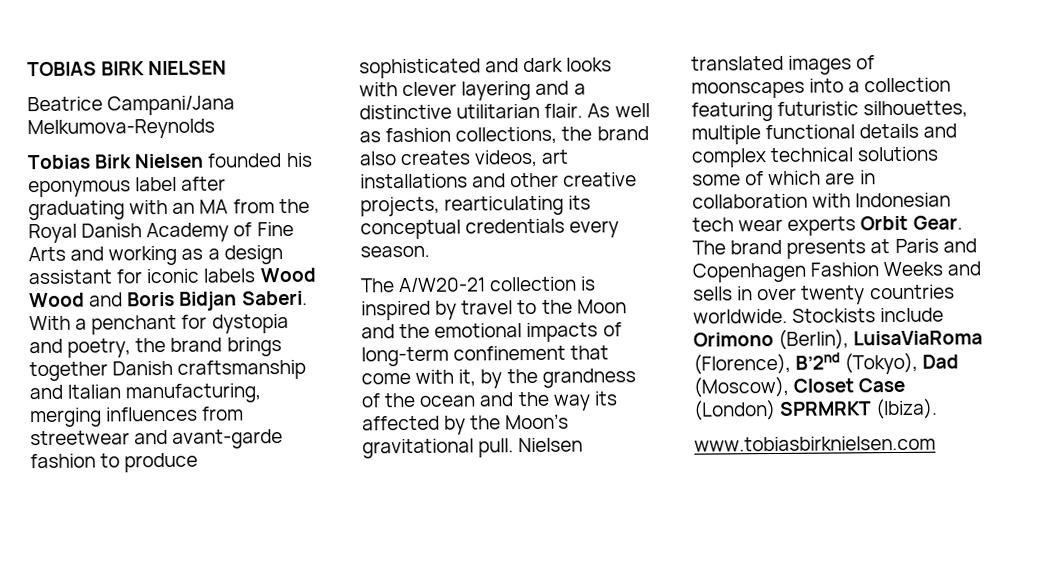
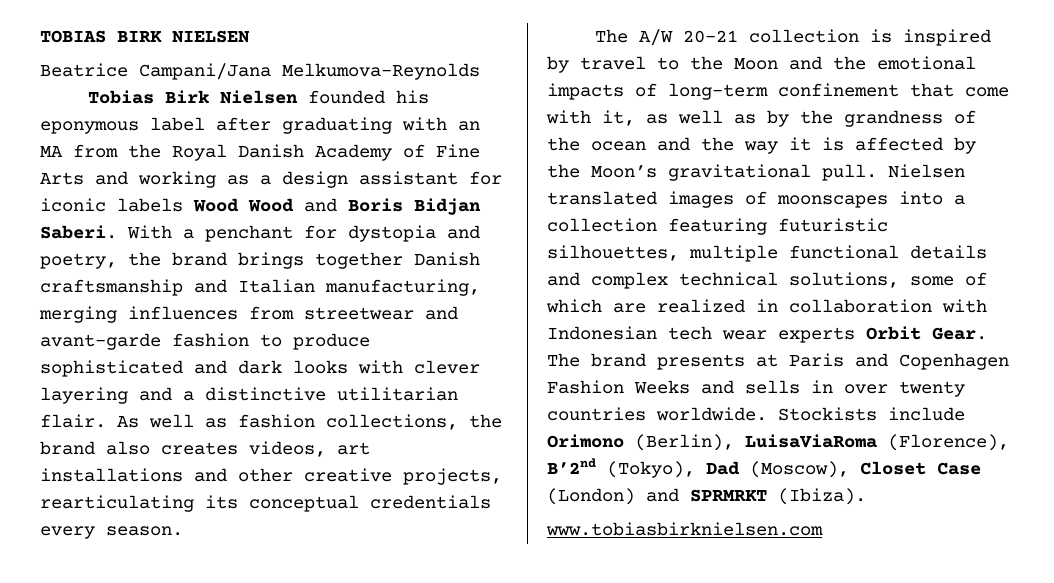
- The A/W20-21 collection is inspired by travel to the Moon and the emotional impacts of long-term confinement that come with it, by the grandness of the ocean and the way its affected by the Moon’s gravitational pull.
+ The A/W 20-21 collection is inspired by travel to the Moon and the emotional impacts of long-term confinement that come with it, as well as by the grandness of the ocean and the way it is affected by the Moon’s gravitational pull.
- Nielsen translated images of moonscapes into a collection featuring futuristic silhouettes, multiple functional details and complex technical solutions some of which are in collaboration with Indonesian tech wear experts Orbit Gear.
+ Nielsen translated images of moonscapes into a collection featuring futuristic silhouettes, multiple functional details and complex technical solutions, some of which are realized in collaboration with Indonesian tech wear experts Orbit Gear.
- Stockists include Orimono (Berlin), LuisaViaRoma (Florence), B’2nd (Tokyo), Dad (Moscow), Closet Case (London) SPRMRKT (Ibiza).
+ Stockists include Orimono (Berlin), LuisaViaRoma (Florence), B’2nd (Tokyo), Dad (Moscow), Closet Case (London) and SPRMRKT (Ibiza).

